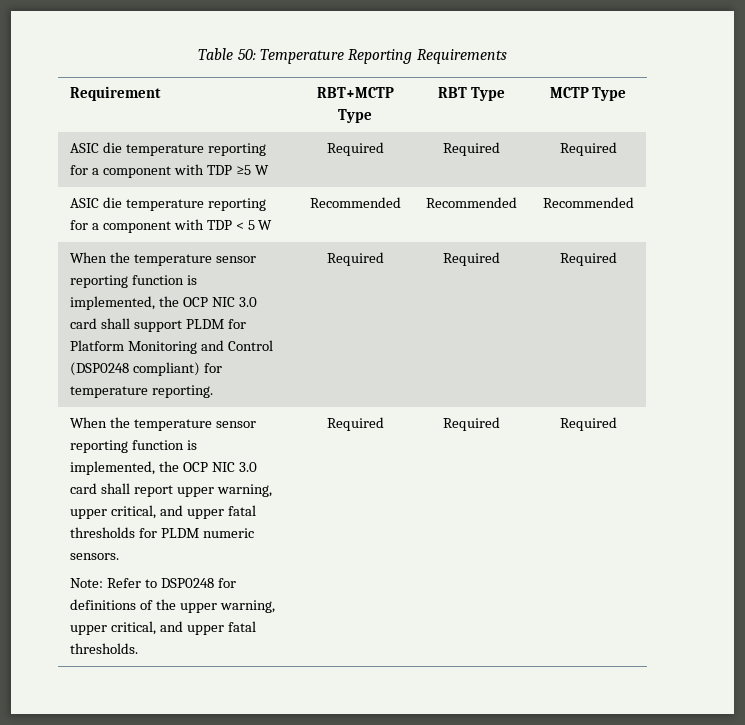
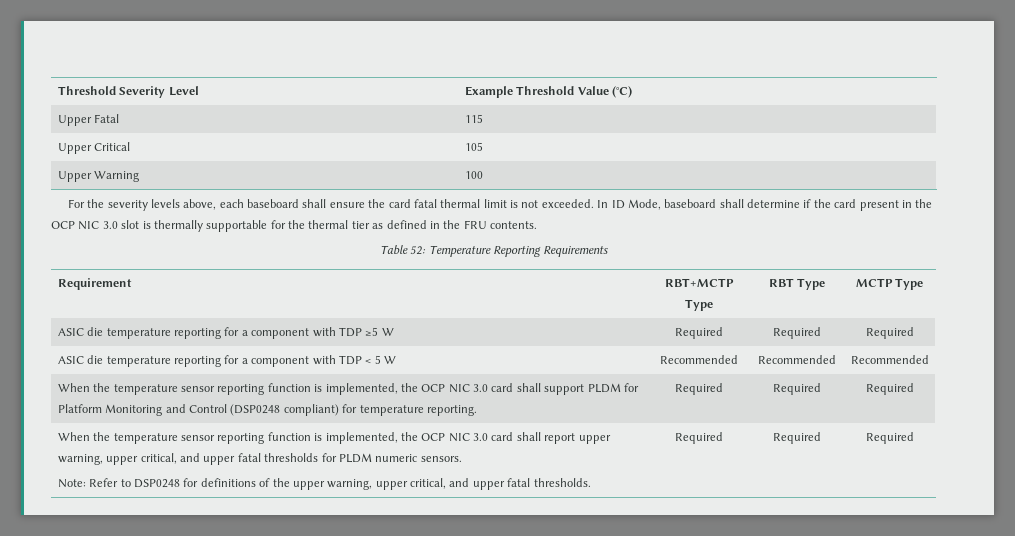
- Table 50: Temperature Reporting Requirements
+ Threshold Severity Level | Example Threshold Value (°C)
+ Upper Fatal | 115
+ Upper Critical | 105
+ Upper Warning | 100
+ For the severity levels above, each baseboard shall ensure the card fatal thermal limit is not exceeded. In ID Mode, baseboard shall determine if the card present in the OCP NIC 3.0 slot is thermally supportable for the thermal tier as defined in the FRU contents.
+ Table 52: Temperature Reporting Requirements

